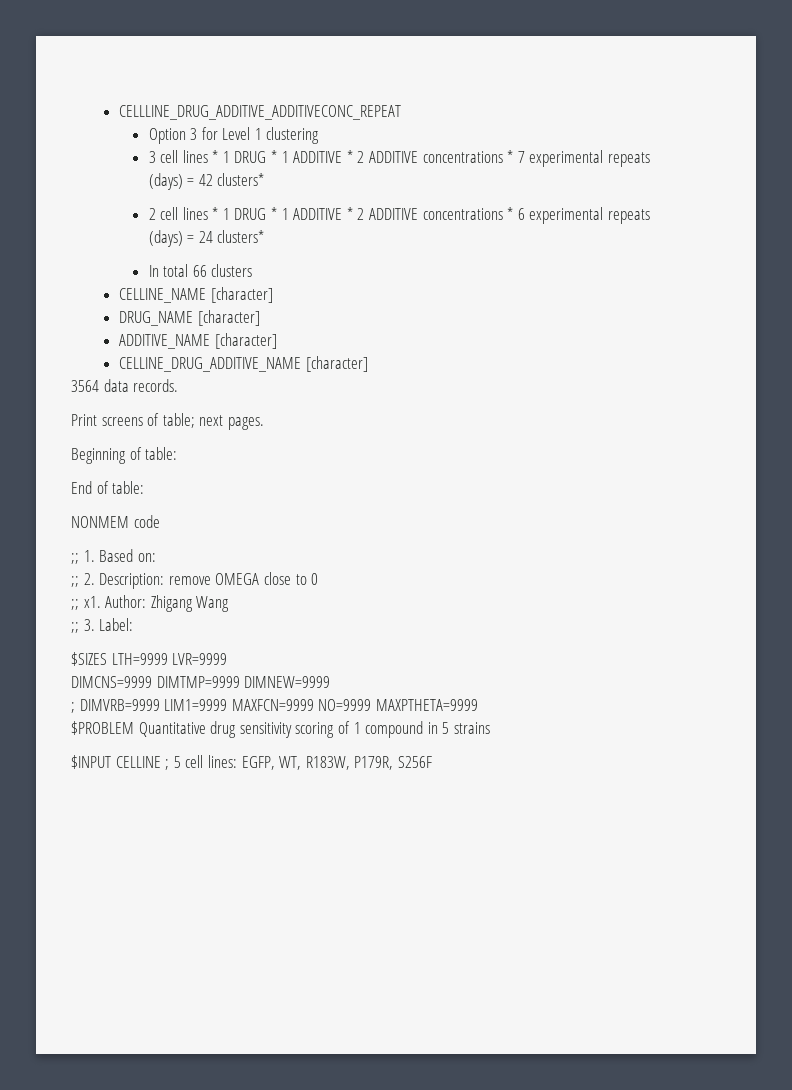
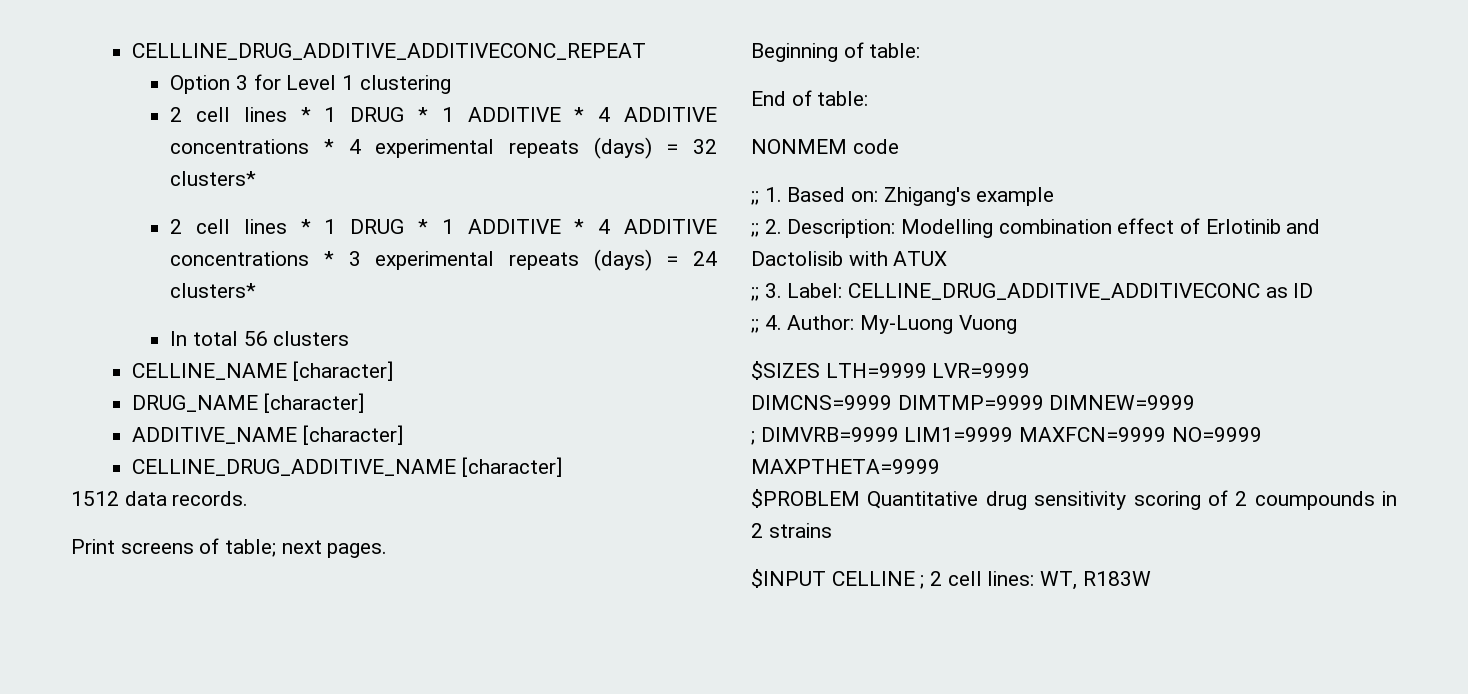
- 3 cell lines * 1 DRUG * 1 ADDITIVE * 2 ADDITIVE concentrations * 7 experimental repeats (days) = 42 clusters*
+ 2 cell lines * 1 DRUG * 1 ADDITIVE * 4 ADDITIVE concentrations * 4 experimental repeats (days) = 32 clusters*
- 2 cell lines * 1 DRUG * 1 ADDITIVE * 2 ADDITIVE concentrations * 6 experimental repeats (days) = 24 clusters*
+ 2 cell lines * 1 DRUG * 1 ADDITIVE * 4 ADDITIVE concentrations * 3 experimental repeats (days) = 24 clusters*
- In total 66 clusters
+ In total 56 clusters
- 3564 data records.
+ 1512 data records.
- ;; 1. Based on:
+ ;; 1. Based on: Zhigang's example
- ;; 2. Description: remove OMEGA close to 0
- ;; x1. Author: Zhigang Wang
- ;; 3. Label:
+ ;; 2. Description: Modelling combination effect of Erlotinib and Dactolisib with ATUX
+ ;; 3. Label: CELLINE_DRUG_ADDITIVE_ADDITIVECONC as ID
+ ;; 4. Author: My-Luong Vuong
- $PROBLEM Quantitative drug sensitivity scoring of 1 compound in 5 strains
+ $PROBLEM Quantitative drug sensitivity scoring of 2 coumpounds in 2 strains
- $INPUT CELLINE ; 5 cell lines: EGFP, WT, R183W, P179R, S256F
+ $INPUT CELLINE ; 2 cell lines: WT, R183W

